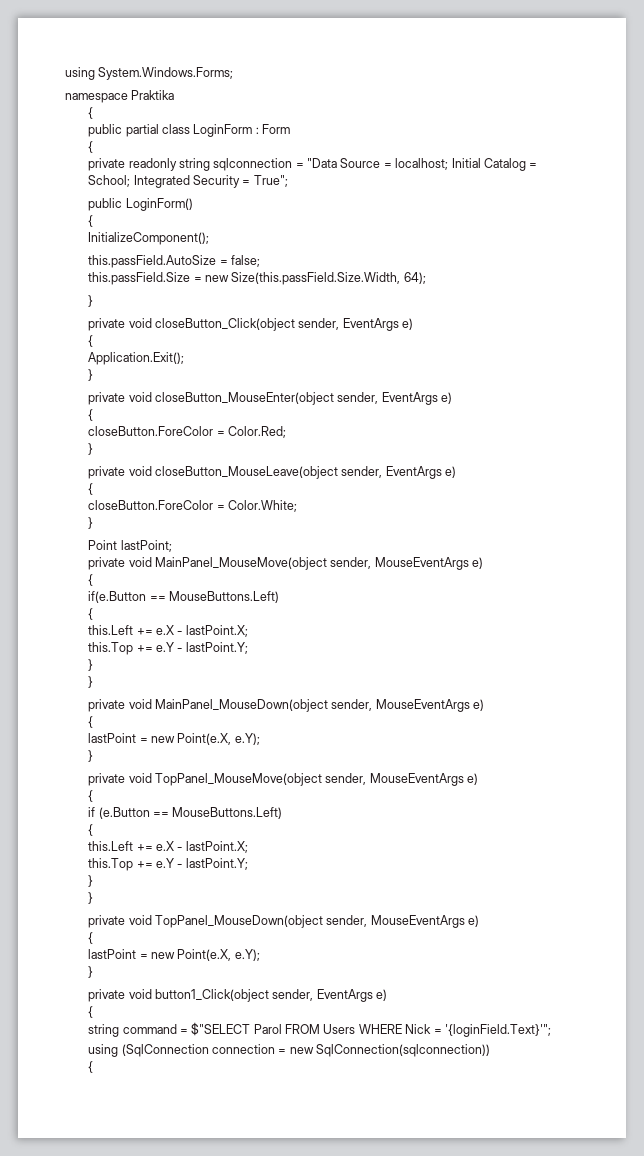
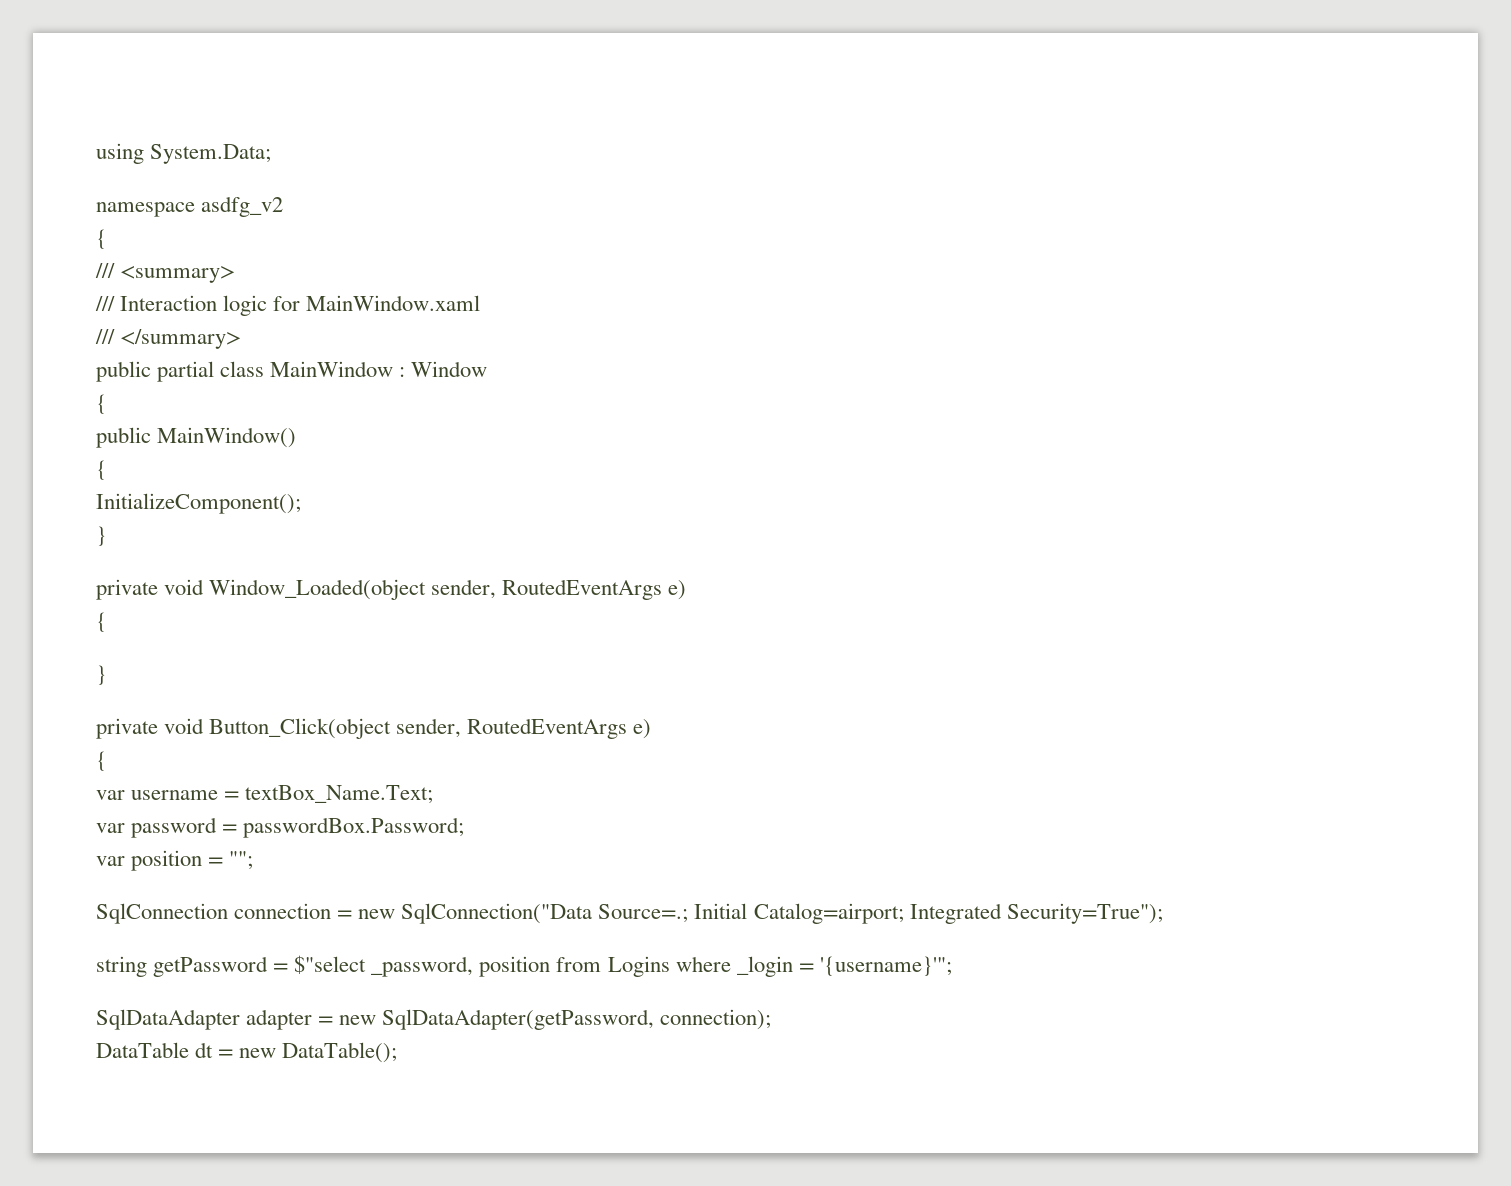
- using System.Windows.Forms;
+ using System.Data;
- namespace Praktika
+ namespace asdfg_v2
  {
- public partial class LoginForm : Form
+ /// <summary>
+ /// Interaction logic for MainWindow.xaml
+ /// </summary>
+ public partial class MainWindow : Window
  {
- private readonly string sqlconnection = "Data Source = localhost; Initial Catalog = School; Integrated Security = True";
- public LoginForm()
+ public MainWindow()
  {
  InitializeComponent();
- this.passField.AutoSize = false;
- this.passField.Size = new Size(this.passField.Size.Width, 64);
  }
- private void closeButton_Click(object sender, EventArgs e)
+ private void Window_Loaded(object sender, RoutedEventArgs e)
  {
- Application.Exit();
  }
- private void closeButton_MouseEnter(object sender, EventArgs e)
+ private void Button_Click(object sender, RoutedEventArgs e)
  {
- closeButton.ForeColor = Color.Red;
- }
- private void closeButton_MouseLeave(object sender, EventArgs e)
- {
- closeButton.ForeColor = Color.White;
- }
- Point lastPoint;
- private void MainPanel_MouseMove(object sender, MouseEventArgs e)
- {
- if(e.Button == MouseButtons.Left)
- {
- this.Left += e.X - lastPoint.X;
- this.Top += e.Y - lastPoint.Y;
- }
- }
- private void MainPanel_MouseDown(object sender, MouseEventArgs e)
- {
- lastPoint = new Point(e.X, e.Y);
- }
- private void TopPanel_MouseMove(object sender, MouseEventArgs e)
- {
- if (e.Button == MouseButtons.Left)
- {
- this.Left += e.X - lastPoint.X;
- this.Top += e.Y - lastPoint.Y;
- }
- }
- private void TopPanel_MouseDown(object sender, MouseEventArgs e)
- {
- lastPoint = new Point(e.X, e.Y);
- }
- private void button1_Click(object sender, EventArgs e)
- {
- string command = $"SELECT Parol FROM Users WHERE Nick = '{loginField.Text}'";
- using (SqlConnection connection = new SqlConnection(sqlconnection))
- {
+ var username = textBox_Name.Text;
+ var password = passwordBox.Password;
+ var position = "";
+ SqlConnection connection = new SqlConnection("Data Source=.; Initial Catalog=airport; Integrated Security=True");
+ string getPassword = $"select _password, position from Logins where _login = '{username}'";
+ SqlDataAdapter adapter = new SqlDataAdapter(getPassword, connection);
+ DataTable dt = new DataTable();

